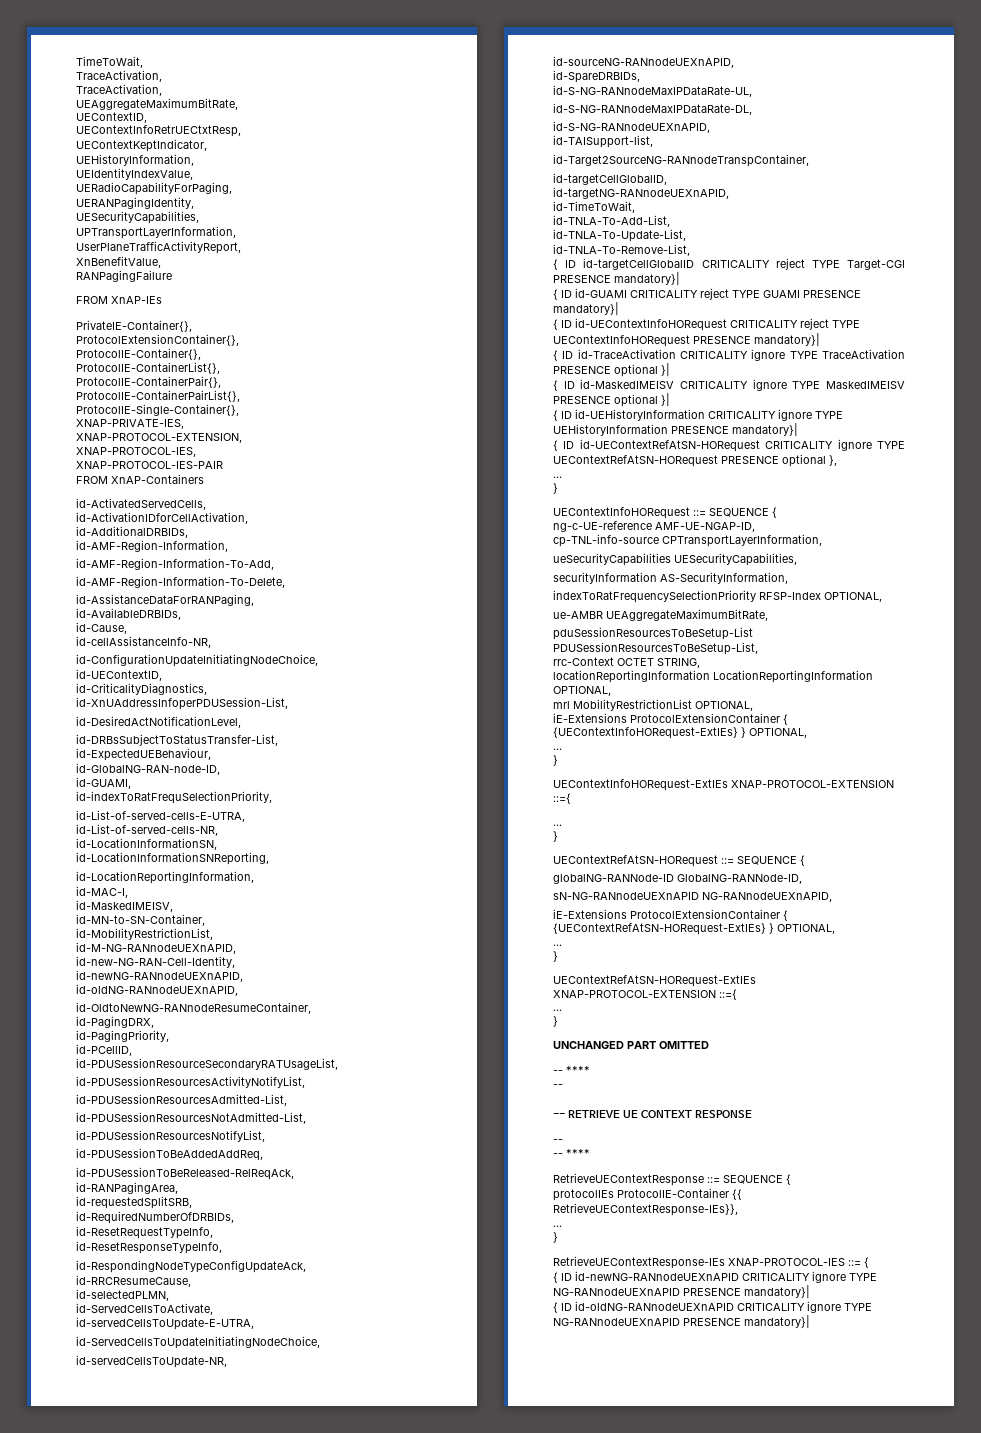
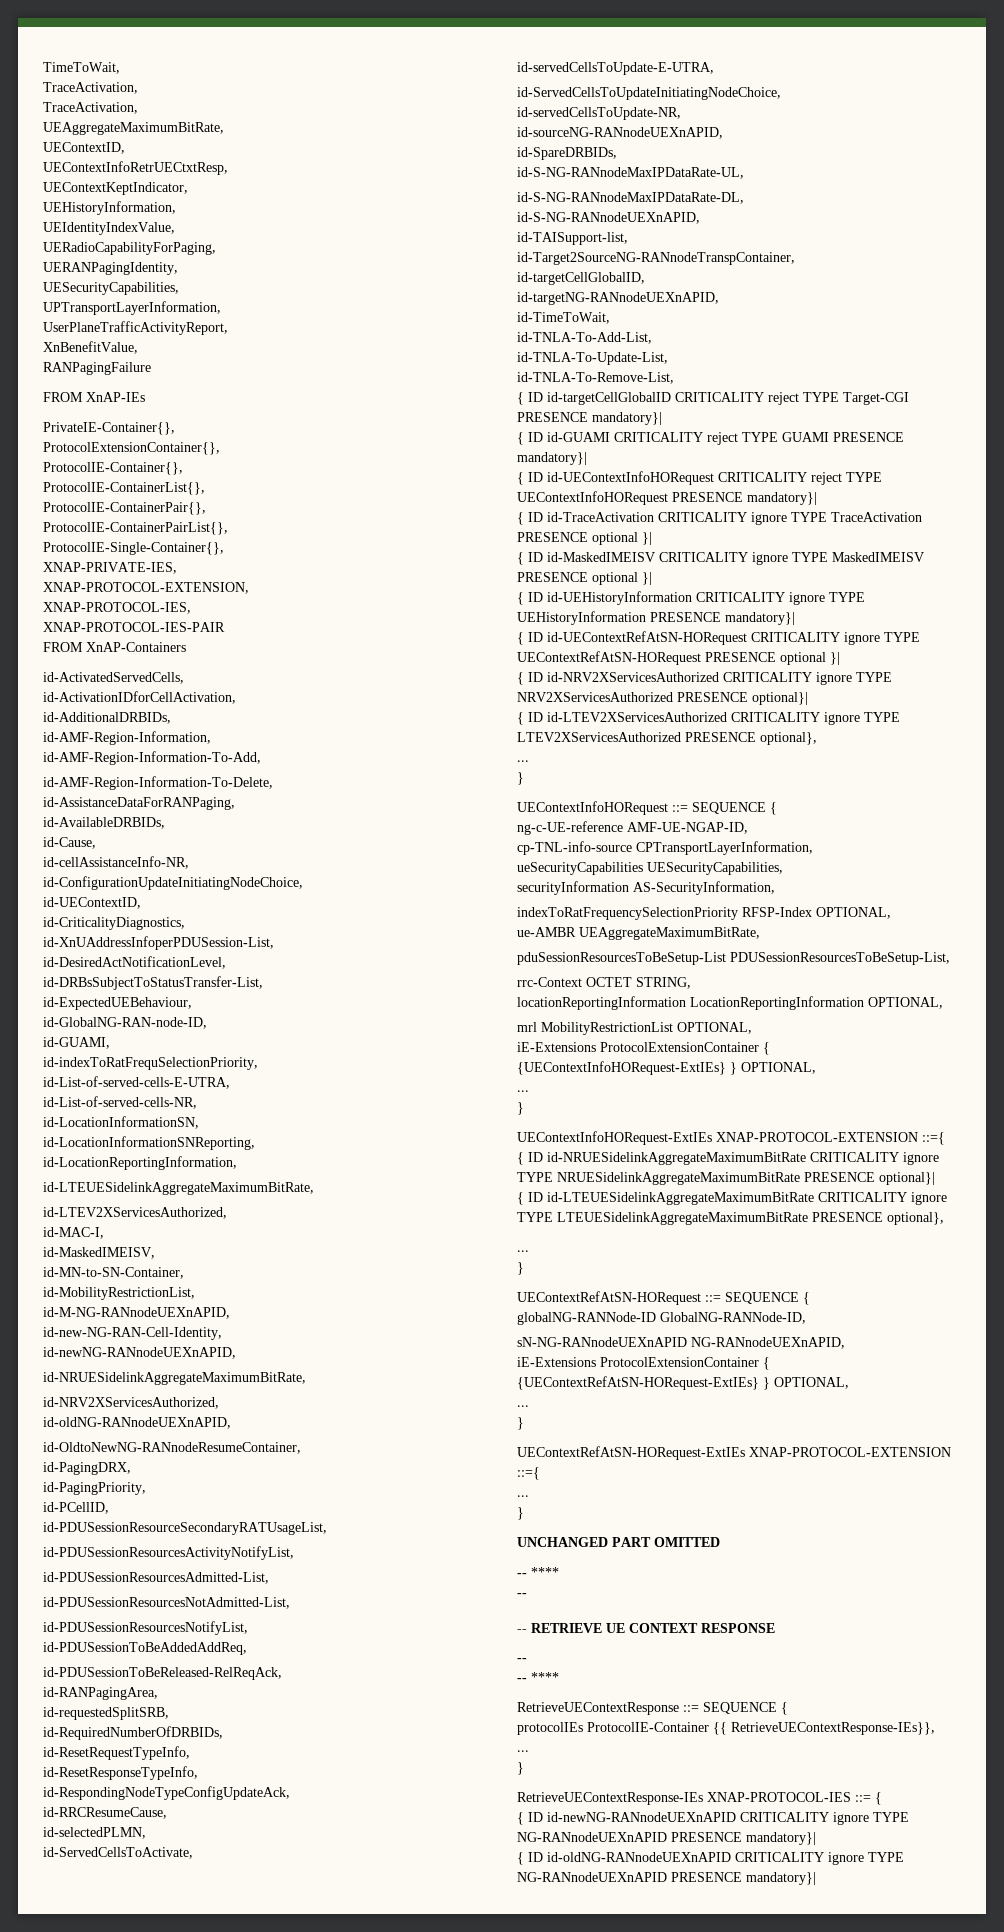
+ id-LTEUESidelinkAggregateMaximumBitRate,
+ id-LTEV2XServicesAuthorized,
+ id-NRUESidelinkAggregateMaximumBitRate,
+ id-NRV2XServicesAuthorized,
- { ID id-UEContextRefAtSN-HORequest CRITICALITY ignore TYPE UEContextRefAtSN-HORequest PRESENCE optional },
+ { ID id-UEContextRefAtSN-HORequest CRITICALITY ignore TYPE UEContextRefAtSN-HORequest PRESENCE optional }|
+ { ID id-NRV2XServicesAuthorized CRITICALITY ignore TYPE NRV2XServicesAuthorized PRESENCE optional}|
+ { ID id-LTEV2XServicesAuthorized CRITICALITY ignore TYPE LTEV2XServicesAuthorized PRESENCE optional},
+ { ID id-NRUESidelinkAggregateMaximumBitRate CRITICALITY ignore TYPE NRUESidelinkAggregateMaximumBitRate PRESENCE optional}|
+ { ID id-LTEUESidelinkAggregateMaximumBitRate CRITICALITY ignore TYPE LTEUESidelinkAggregateMaximumBitRate PRESENCE optional},

